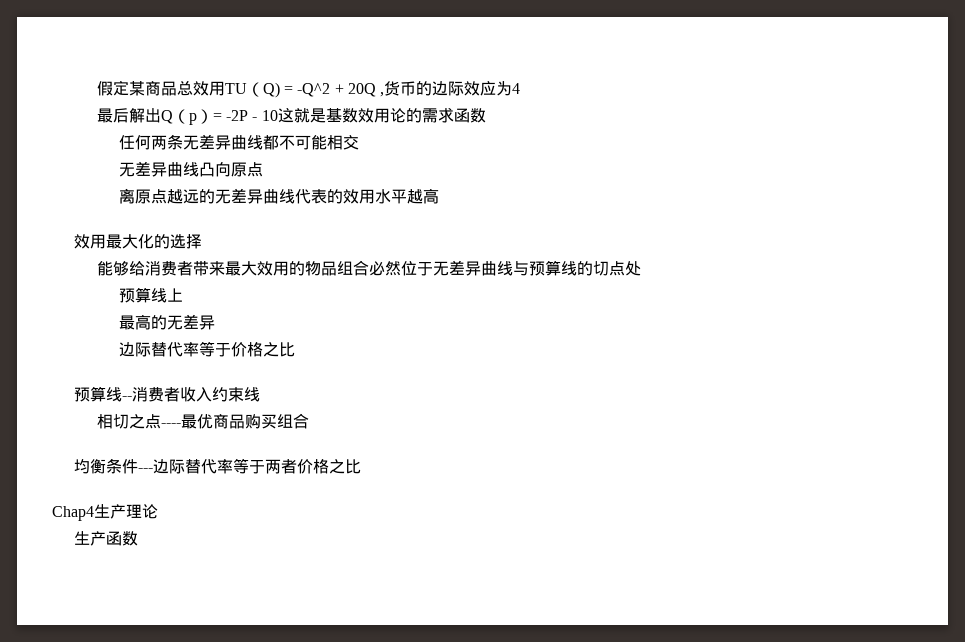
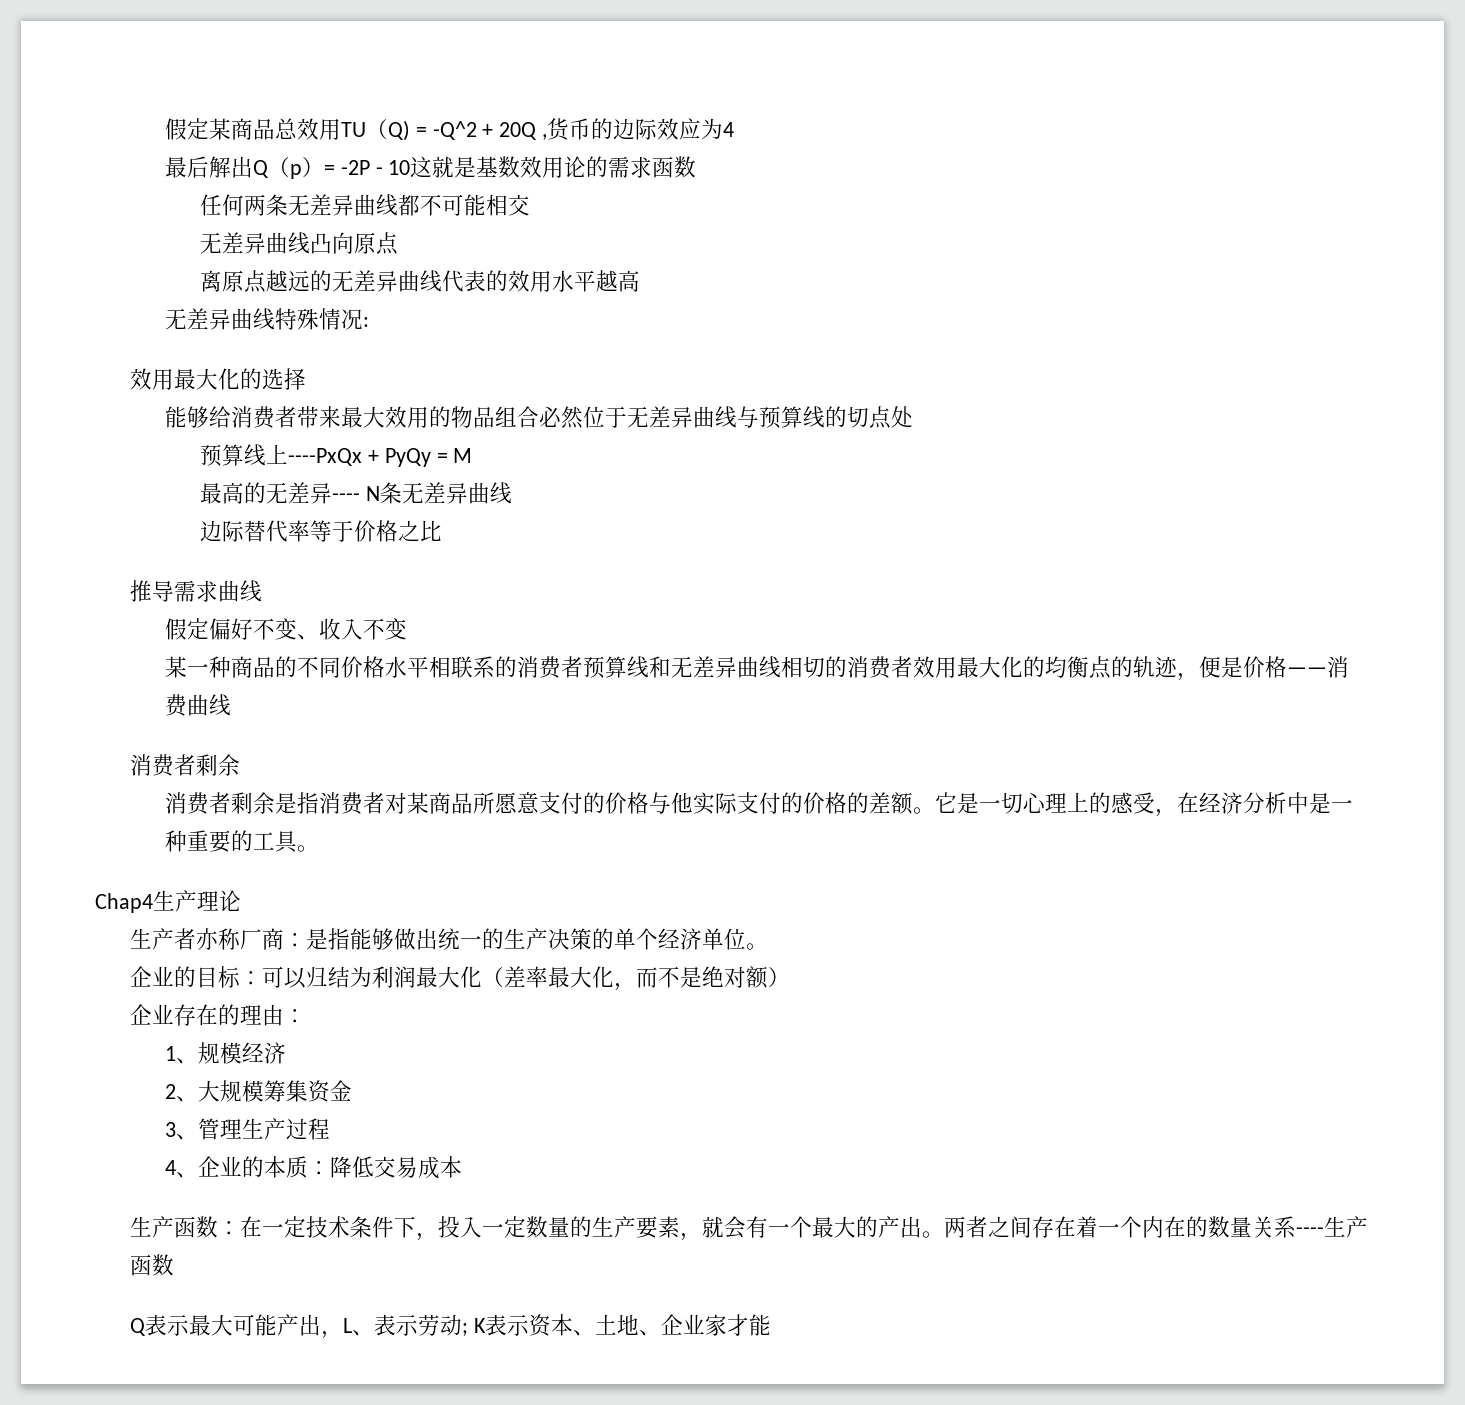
+ 无差异曲线特殊情况:
- 预算线上
- 最高的无差异
+ 预算线上----PxQx + PyQy = M
+ 最高的无差异---- N条无差异曲线
- 预算线--消费者收入约束线
- 相切之点----最优商品购买组合
- 均衡条件---边际替代率等于两者价格之比
+ 推导需求曲线
+ 假定偏好不变、收入不变
+ 某一种商品的不同价格水平相联系的消费者预算线和无差异曲线相切的消费者效用最大化的均衡点的轨迹，便是价格——消费曲线
+ 消费者剩余
+ 消费者剩余是指消费者对某商品所愿意支付的价格与他实际支付的价格的差额。它是一切心理上的感受，在经济分析中是一种重要的工具。
  Chap4生产理论
- 生产函数
+ 生产者亦称厂商：是指能够做出统一的生产决策的单个经济单位。
+ 企业的目标：可以归结为利润最大化（差率最大化，而不是绝对额）
+ 企业存在的理由：
+ 1、规模经济
+ 2、大规模筹集资金
+ 3、管理生产过程
+ 4、企业的本质：降低交易成本
+ 生产函数：在一定技术条件下，投入一定数量的生产要素，就会有一个最大的产出。两者之间存在着一个内在的数量关系----生产函数
+ Q表示最大可能产出，L、表示劳动; K表示资本、土地、企业家才能

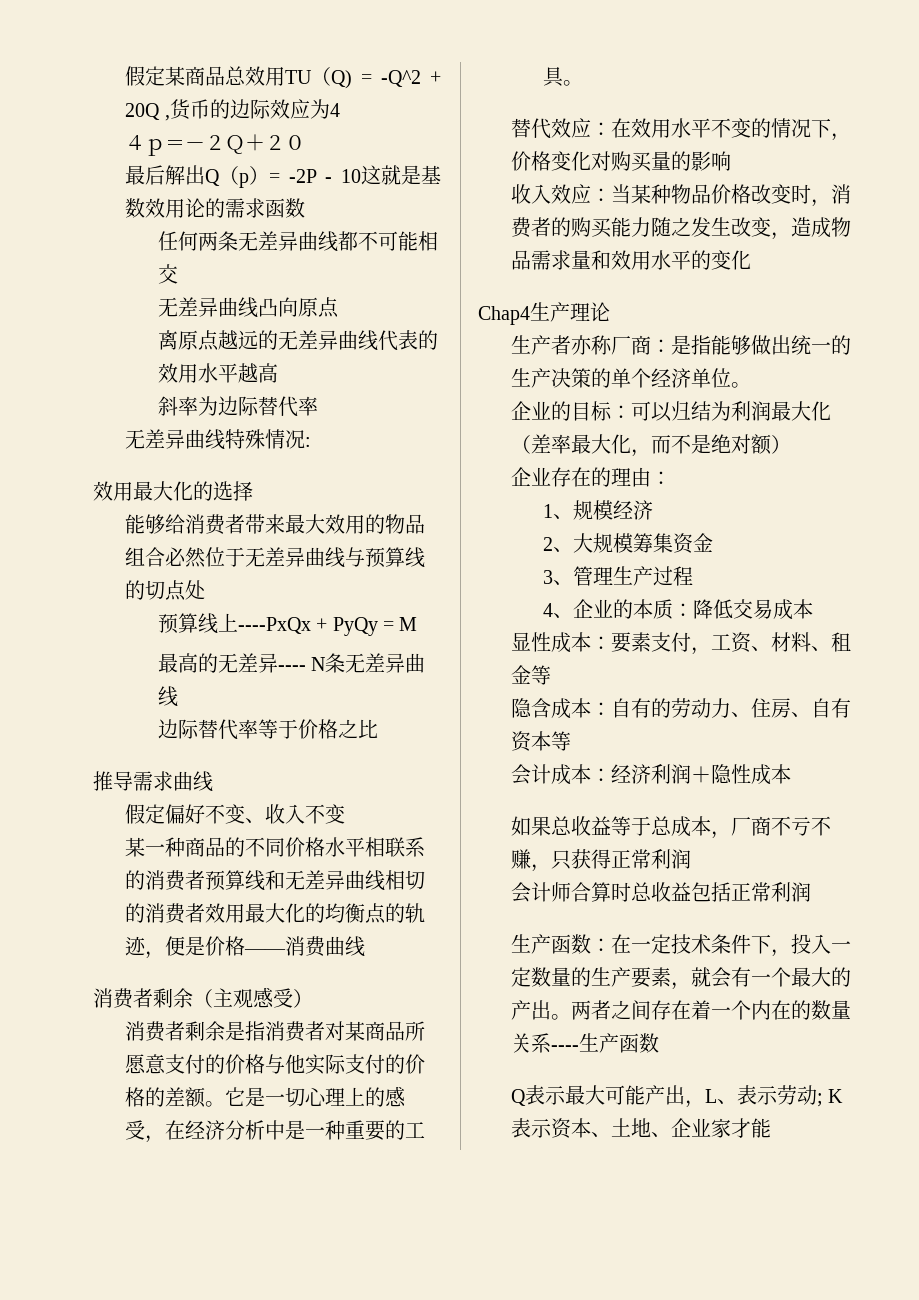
+ ４ｐ＝－２Ｑ＋２０
+ 斜率为边际替代率
  某一种商品的不同价格水平相联系的消费者预算线和无差异曲线相切的消费者效用最大化的均衡点的轨迹，便是价格——消费曲线
- 消费者剩余
+ 消费者剩余（主观感受）
+ 替代效应：在效用水平不变的情况下，价格变化对购买量的影响
+ 收入效应：当某种物品价格改变时，消费者的购买能力随之发生改变，造成物品需求量和效用水平的变化
+ 显性成本：要素支付，工资、材料、租金等
+ 隐含成本：自有的劳动力、住房、自有资本等
+ 会计成本：经济利润＋隐性成本
+ 如果总收益等于总成本，厂商不亏不赚，只获得正常利润
+ 会计师合算时总收益包括正常利润

